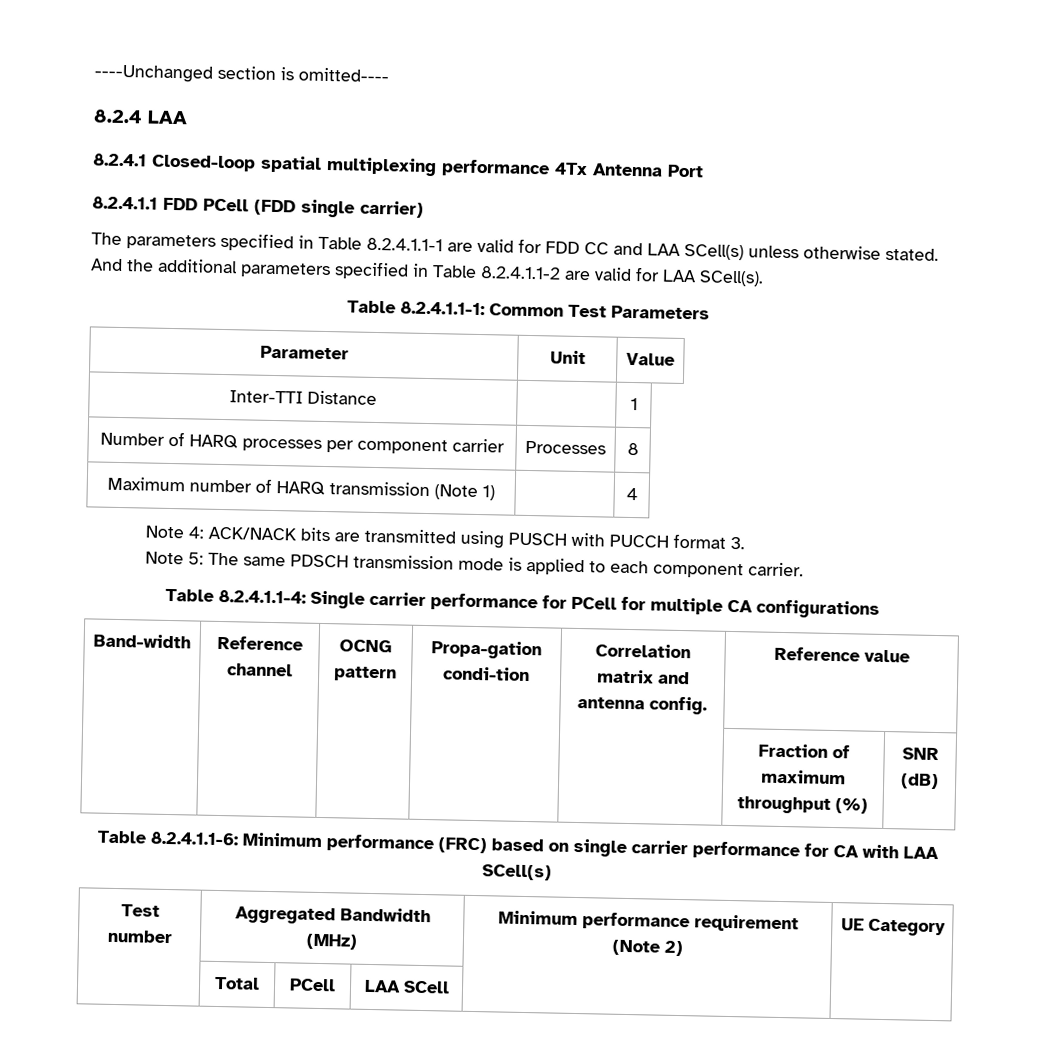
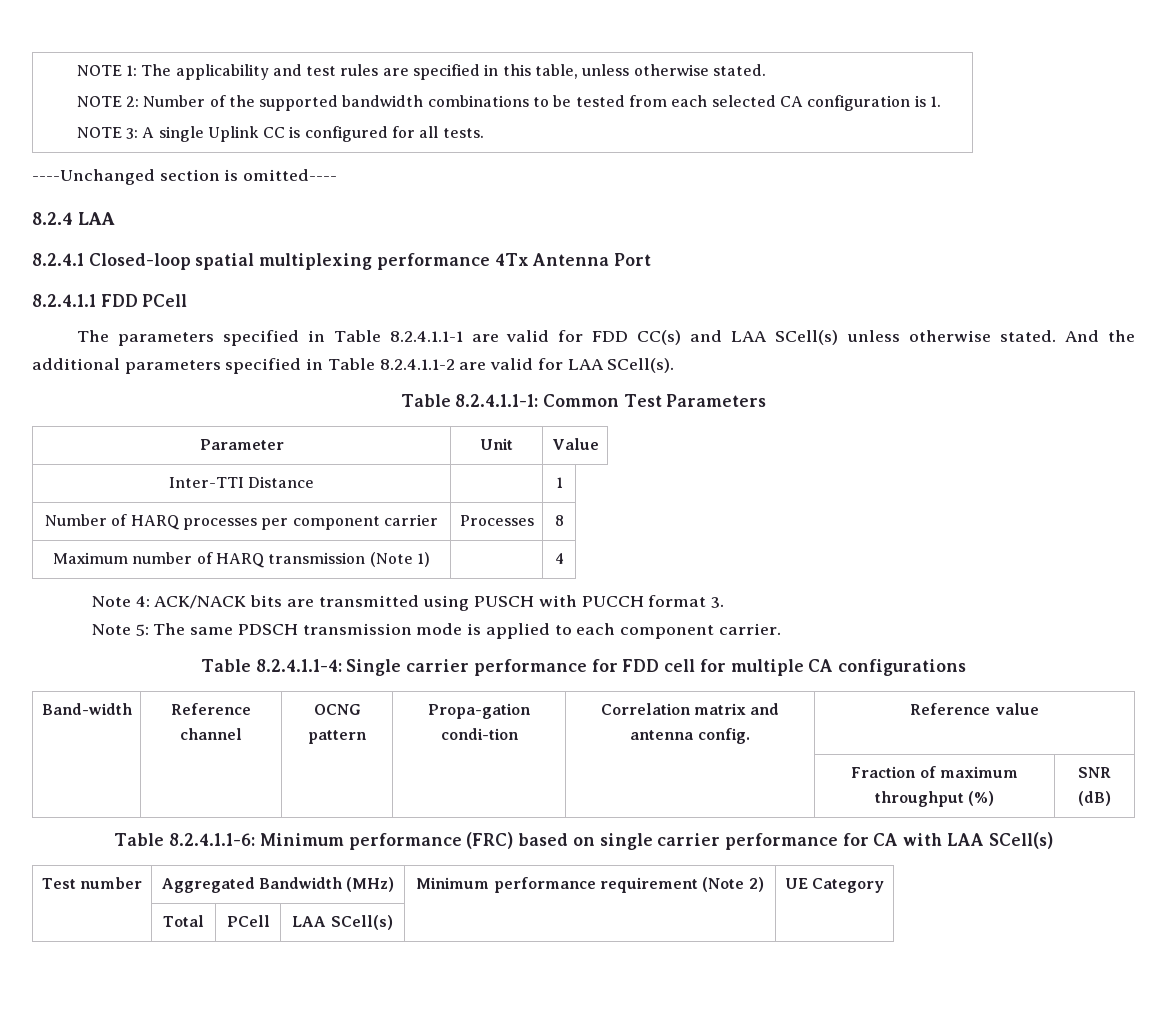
+ NOTE 1: The applicability and test rules are specified in this table, unless otherwise stated.
+ NOTE 2: Number of the supported bandwidth combinations to be tested from each selected CA configuration is 1.
+ NOTE 3: A single Uplink CC is configured for all tests.
- 8.2.4.1.1 FDD PCell (FDD single carrier)
+ 8.2.4.1.1 FDD PCell
- The parameters specified in Table 8.2.4.1.1-1 are valid for FDD CC and LAA SCell(s) unless otherwise stated.
+ The parameters specified in Table 8.2.4.1.1-1 are valid for FDD CC(s) and LAA SCell(s) unless otherwise stated.
- Table 8.2.4.1.1-4: Single carrier performance for PCell for multiple CA configurations
+ Table 8.2.4.1.1-4: Single carrier performance for FDD cell for multiple CA configurations
- | Total | PCell | LAA SCell | |
+ | Total | PCell | LAA SCell(s) | |

